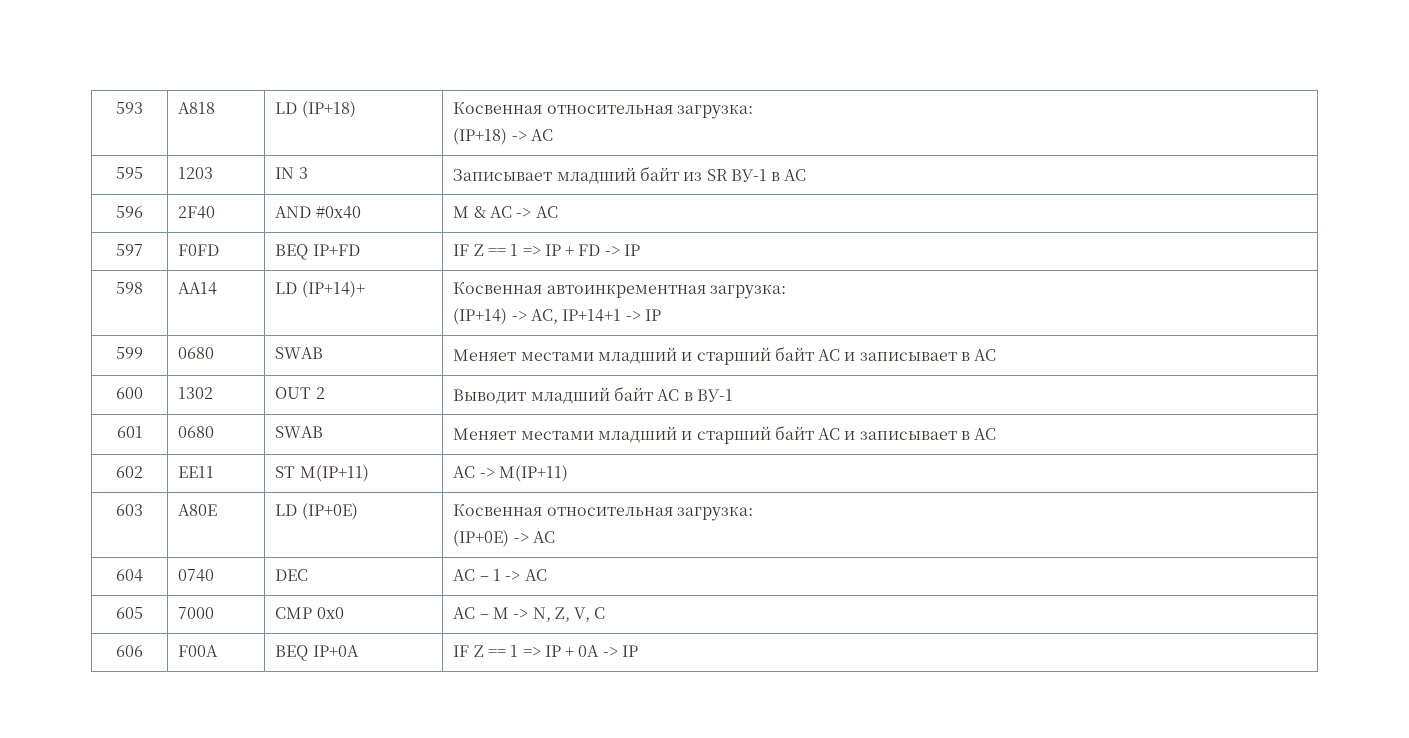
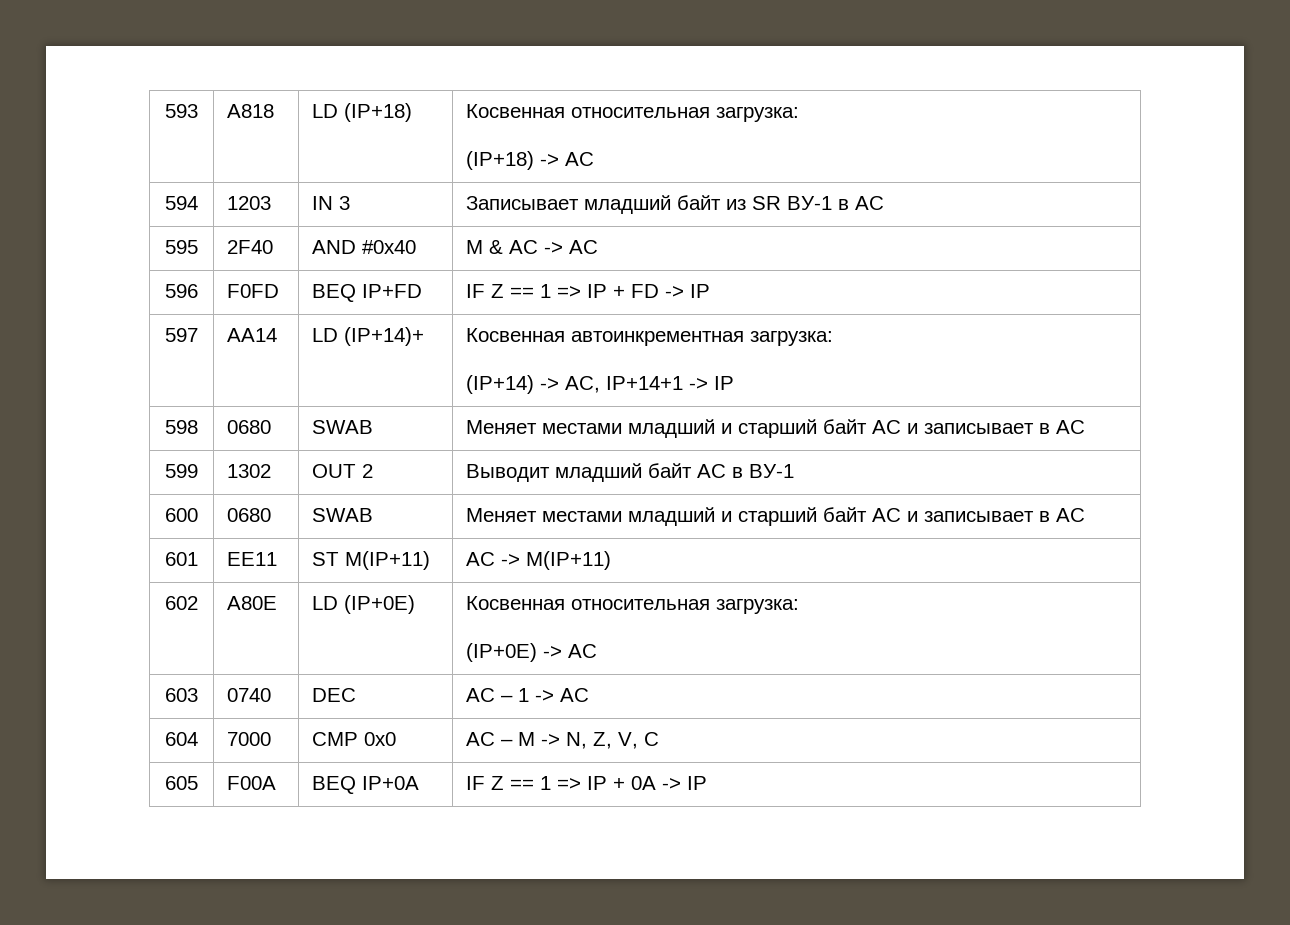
- 595 | 1203 | IN 3 | Записывает младший байт из SR ВУ-1 в AC
+ 594 | 1203 | IN 3 | Записывает младший байт из SR ВУ-1 в AC
- 596 | 2F40 | AND #0x40 | M & AC -> AC
+ 595 | 2F40 | AND #0x40 | M & AC -> AC
- 597 | F0FD | BEQ IP+FD | IF Z == 1 => IP + FD -> IP
+ 596 | F0FD | BEQ IP+FD | IF Z == 1 => IP + FD -> IP
- 598 | AA14 | LD (IP+14)+ | Косвенная автоинкрементная загрузка:
+ 597 | AA14 | LD (IP+14)+ | Косвенная автоинкрементная загрузка:
- 599 | 0680 | SWAB | Меняет местами младший и старший байт AC и записывает в AC
+ 598 | 0680 | SWAB | Меняет местами младший и старший байт AC и записывает в AC
- 600 | 1302 | OUT 2 | Выводит младший бaйт AC в ВУ-1
+ 599 | 1302 | OUT 2 | Выводит младший бaйт AC в ВУ-1
- 601 | 0680 | SWAB | Меняет местами младший и старший байт AC и записывает в AC
+ 600 | 0680 | SWAB | Меняет местами младший и старший байт AC и записывает в AC
- 602 | EE11 | ST M(IP+11) | AC -> M(IP+11)
+ 601 | EE11 | ST M(IP+11) | AC -> M(IP+11)
- 603 | A80E | LD (IP+0E) | Косвенная относительная загрузка:
+ 602 | A80E | LD (IP+0E) | Косвенная относительная загрузка:
- 604 | 0740 | DEC | AC – 1 -> AC
+ 603 | 0740 | DEC | AC – 1 -> AC
- 605 | 7000 | CMP 0x0 | AC – M -> N, Z, V, C
+ 604 | 7000 | CMP 0x0 | AC – M -> N, Z, V, C
- 606 | F00A | BEQ IP+0A | IF Z == 1 => IP + 0A -> IP
+ 605 | F00A | BEQ IP+0A | IF Z == 1 => IP + 0A -> IP

